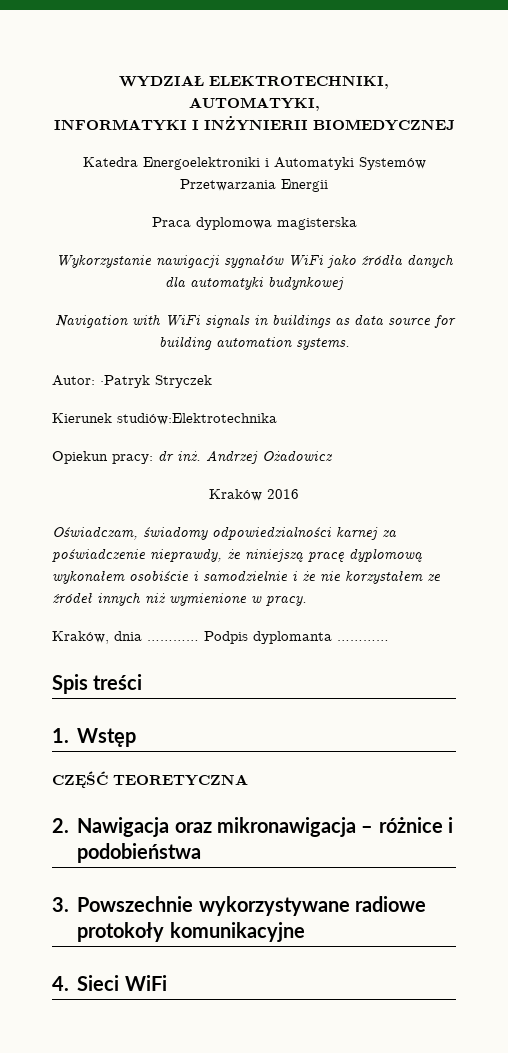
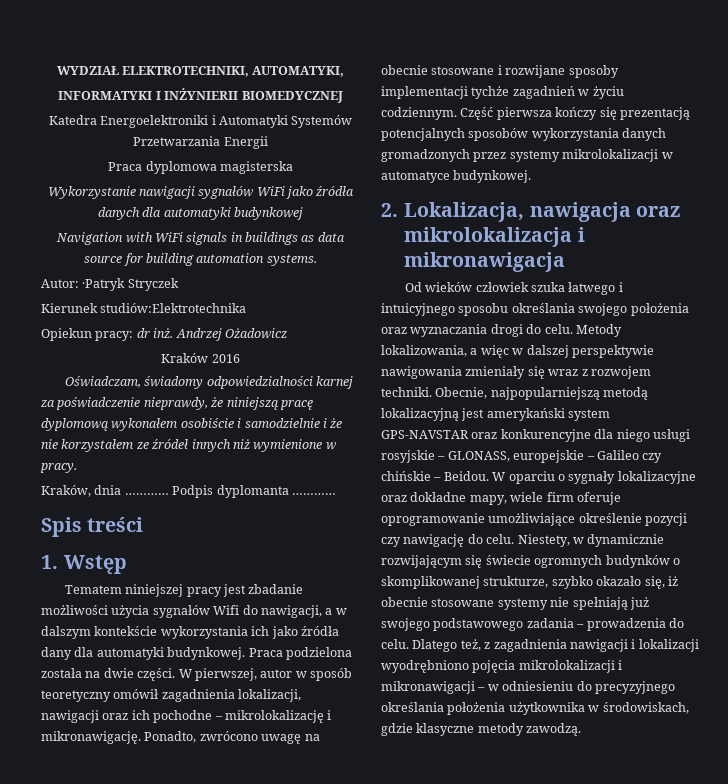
- CZĘŚĆ TEORETYCZNA
- 2. Nawigacja oraz mikronawigacja – różnice i podobieństwa
- 3. Powszechnie wykorzystywane radiowe protokoły komunikacyjne
- 4. Sieci WiFi
+ Tematem niniejszej pracy jest zbadanie możliwości użycia sygnałów Wifi do nawigacji, a w dalszym kontekście wykorzystania ich jako źródła dany dla automatyki budynkowej. Praca podzielona została na dwie części. W pierwszej, autor w sposób teoretyczny omówił zagadnienia lokalizacji, nawigacji oraz ich pochodne – mikrolokalizację i mikronawigację. Ponadto, zwrócono uwagę na obecnie stosowane i rozwijane sposoby implementacji tychże zagadnień w życiu codziennym. Część pierwsza kończy się prezentacją potencjalnych sposobów wykorzystania danych gromadzonych przez systemy mikrolokalizacji w automatyce budynkowej.
+ 2. Lokalizacja, nawigacja oraz mikrolokalizacja i mikronawigacja
+ Od wieków człowiek szuka łatwego i intuicyjnego sposobu określania swojego położenia oraz wyznaczania drogi do celu. Metody lokalizowania, a więc w dalszej perspektywie nawigowania zmieniały się wraz z rozwojem techniki. Obecnie, najpopularniejszą metodą lokalizacyjną jest amerykański system GPS-NAVSTAR oraz konkurencyjne dla niego usługi rosyjskie – GLONASS, europejskie – Galileo czy chińskie – Beidou. W oparciu o sygnały lokalizacyjne oraz dokładne mapy, wiele firm oferuje oprogramowanie umożliwiające określenie pozycji czy nawigację do celu. Niestety, w dynamicznie rozwijającym się świecie ogromnych budynków o skomplikowanej strukturze, szybko okazało się, iż obecnie stosowane systemy nie spełniają już swojego podstawowego zadania – prowadzenia do celu. Dlatego też, z zagadnienia nawigacji i lokalizacji wyodrębniono pojęcia mikrolokalizacji i mikronawigacji – w odniesieniu do precyzyjnego określania położenia użytkownika w środowiskach, gdzie klasyczne metody zawodzą.

